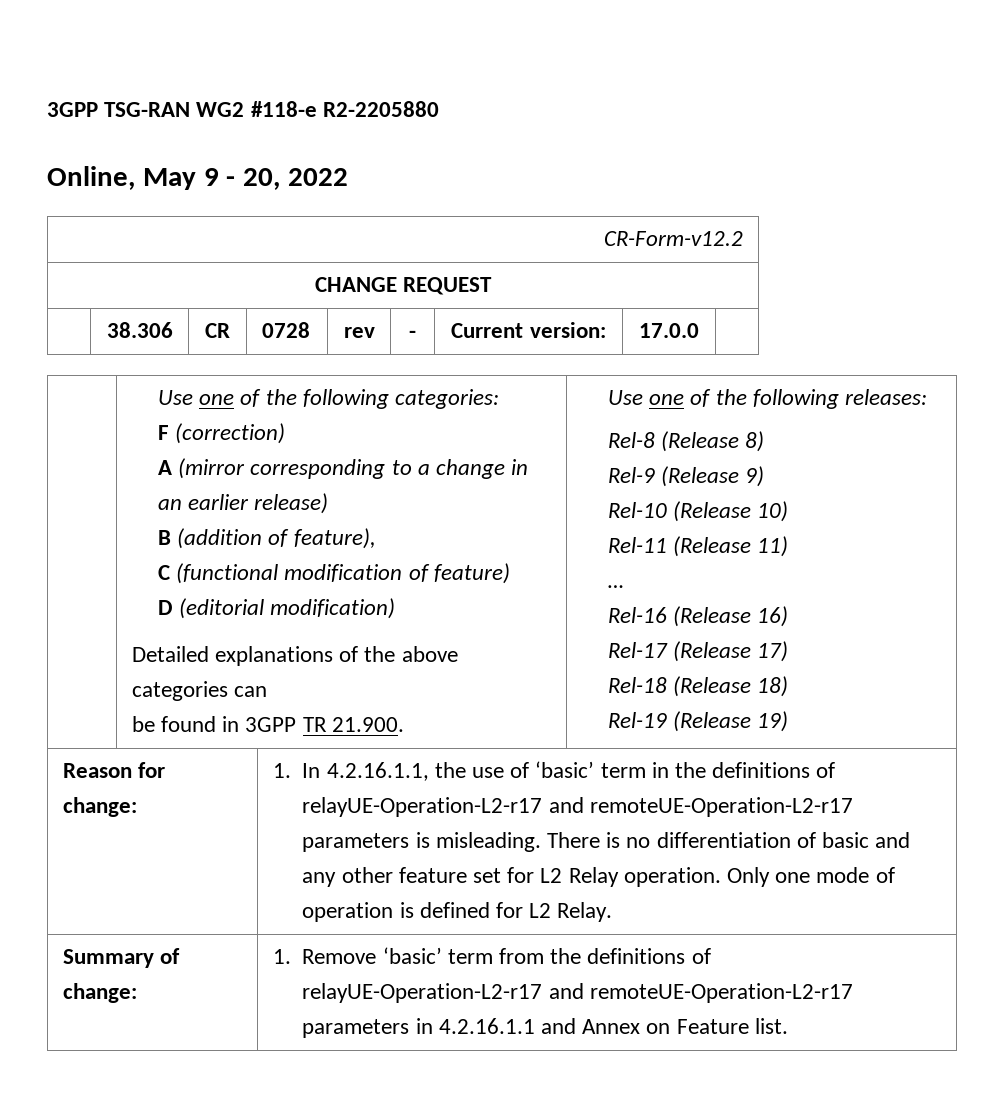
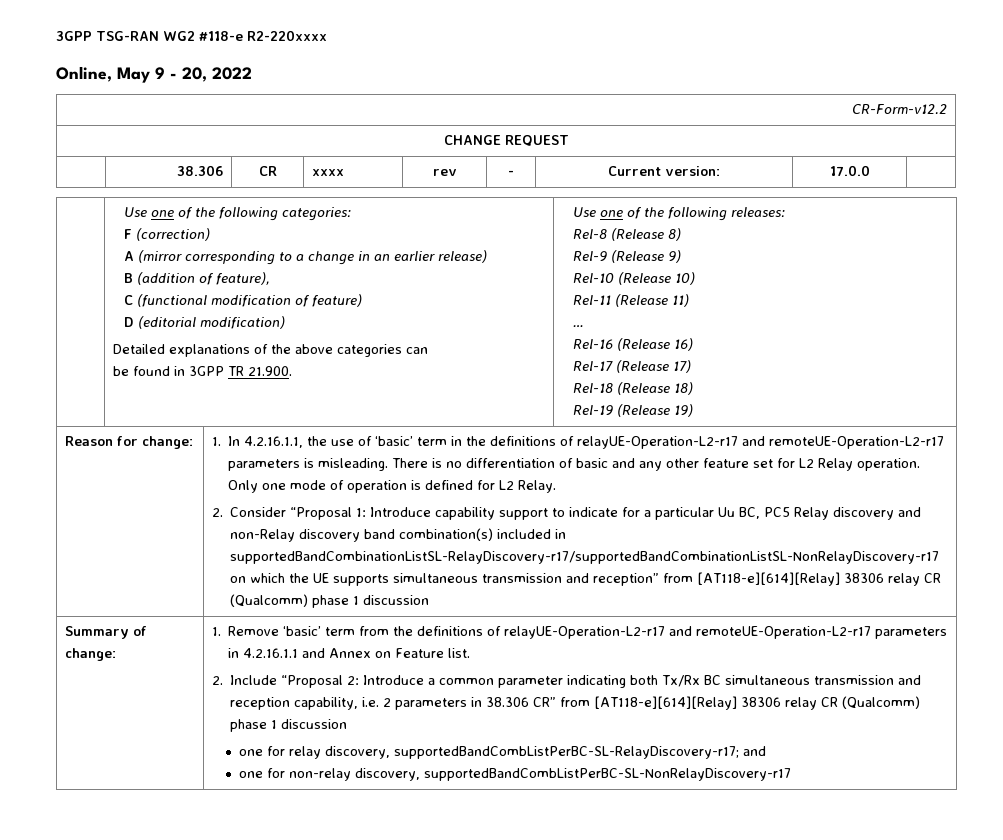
- 3GPP TSG-RAN WG2 #118-e R2-2205880
+ 3GPP TSG-RAN WG2 #118-e R2-220xxxx
- | 38.306 | CR | 0728 | rev | - | Current version: | 17.0.0 |
+ | 38.306 | CR | xxxx | rev | - | Current version: | 17.0.0 |
+ 2. Consider “Proposal 1: Introduce capability support to indicate for a particular Uu BC, PC5 Relay discovery and non-Relay discovery band combination(s) included in supportedBandCombinationListSL-RelayDiscovery-r17/supportedBandCombinationListSL-NonRelayDiscovery-r17 on which the UE supports simultaneous transmission and reception” from [AT118-e][614][Relay] 38306 relay CR (Qualcomm) phase 1 discussion
+ 2. Include “Proposal 2: Introduce a common parameter indicating both Tx/Rx BC simultaneous transmission and reception capability, i.e. 2 parameters in 38.306 CR” from [AT118-e][614][Relay] 38306 relay CR (Qualcomm) phase 1 discussion
+ one for relay discovery, supportedBandCombListPerBC-SL-RelayDiscovery-r17; and
+ one for non-relay discovery, supportedBandCombListPerBC-SL-NonRelayDiscovery-r17

